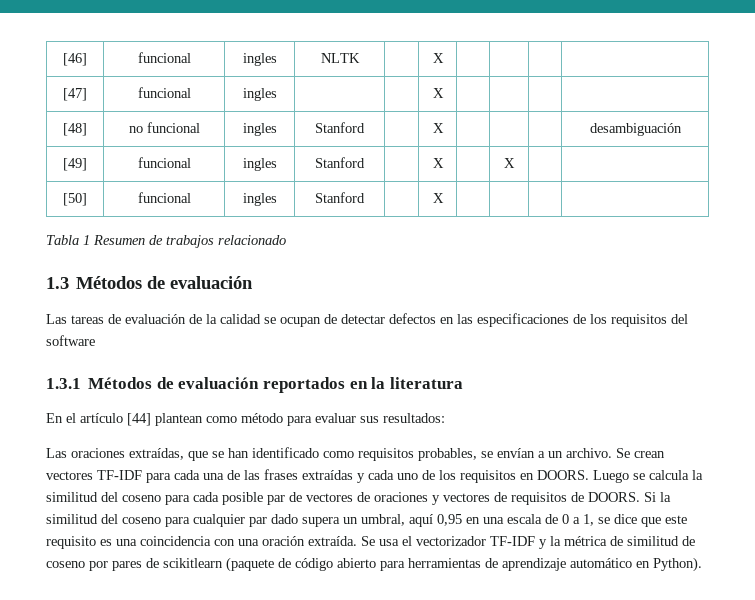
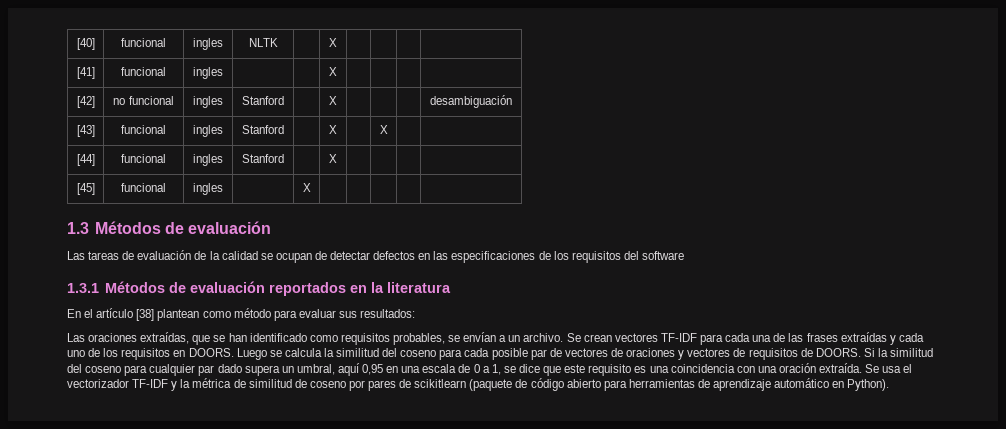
- [46] | funcional | ingles | NLTK | | X | | | |
+ [40] | funcional | ingles | NLTK | | X | | | |
- [47] | funcional | ingles | | | X | | | |
+ [41] | funcional | ingles | | | X | | | |
- [48] | no funcional | ingles | Stanford | | X | | | | desambiguación
+ [42] | no funcional | ingles | Stanford | | X | | | | desambiguación
- [49] | funcional | ingles | Stanford | | X | | X | |
+ [43] | funcional | ingles | Stanford | | X | | X | |
- [50] | funcional | ingles | Stanford | | X | | | |
- Tabla 1 Resumen de trabajos relacionado
+ [44] | funcional | ingles | Stanford | | X | | | |
+ [45] | funcional | ingles | | X | | | | |
- En el artículo [44] plantean como método para evaluar sus resultados:
+ En el artículo [38] plantean como método para evaluar sus resultados:

